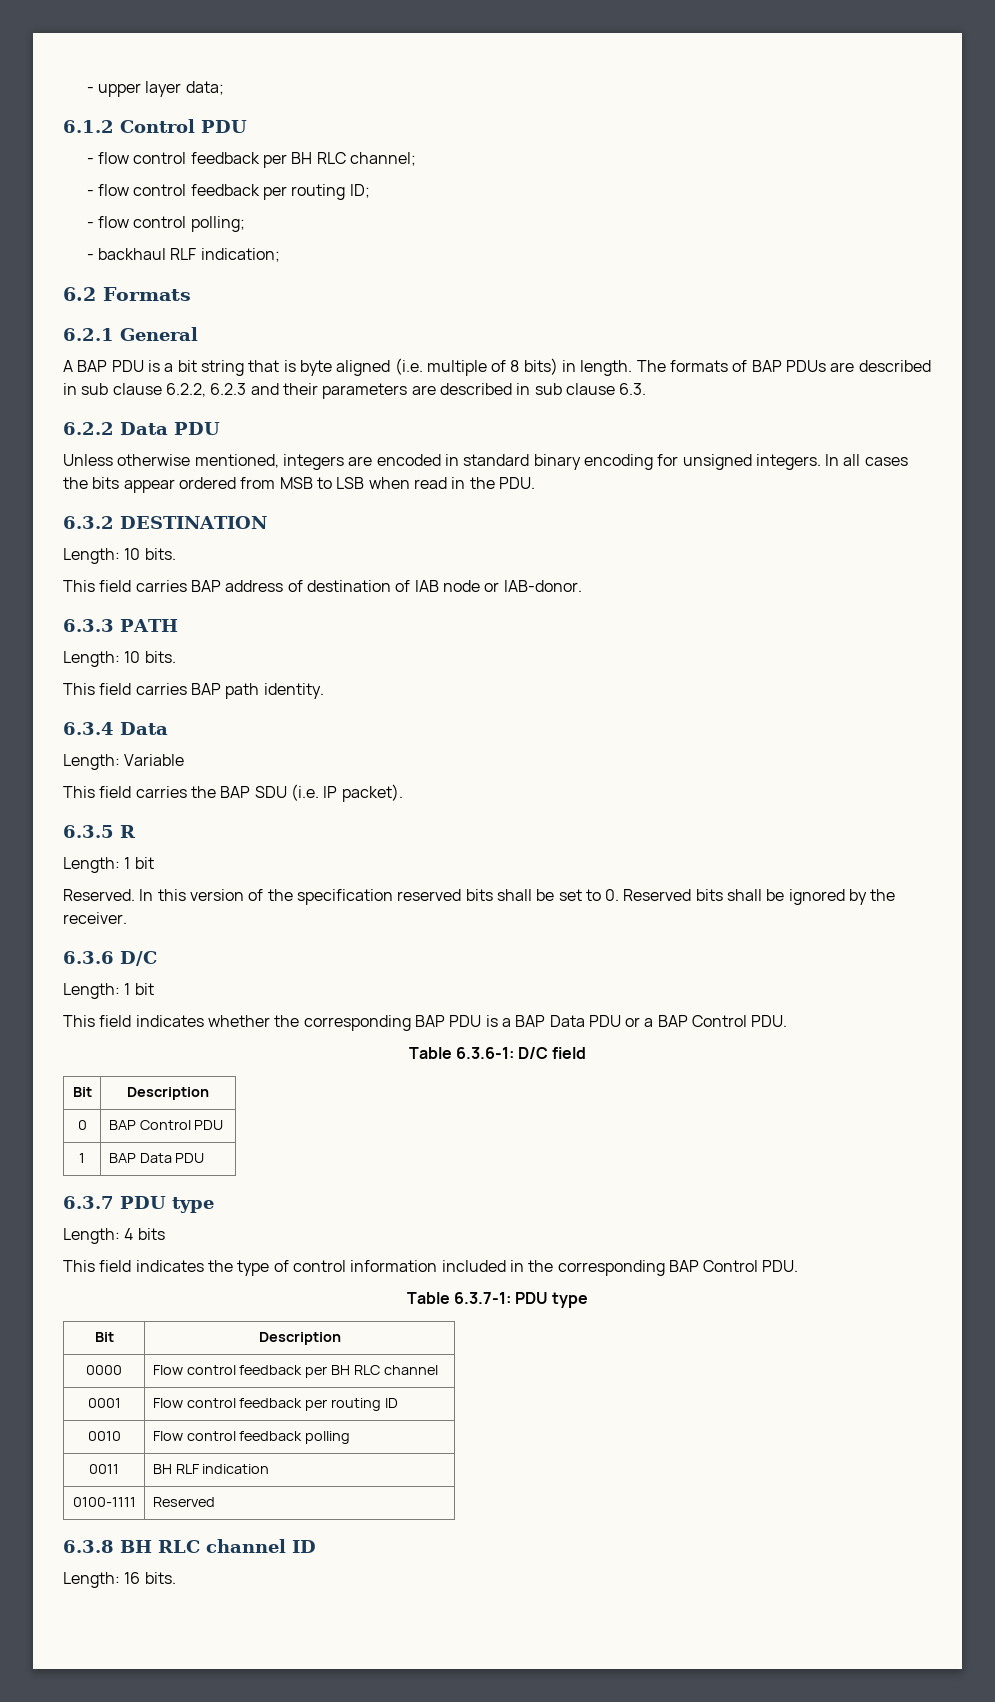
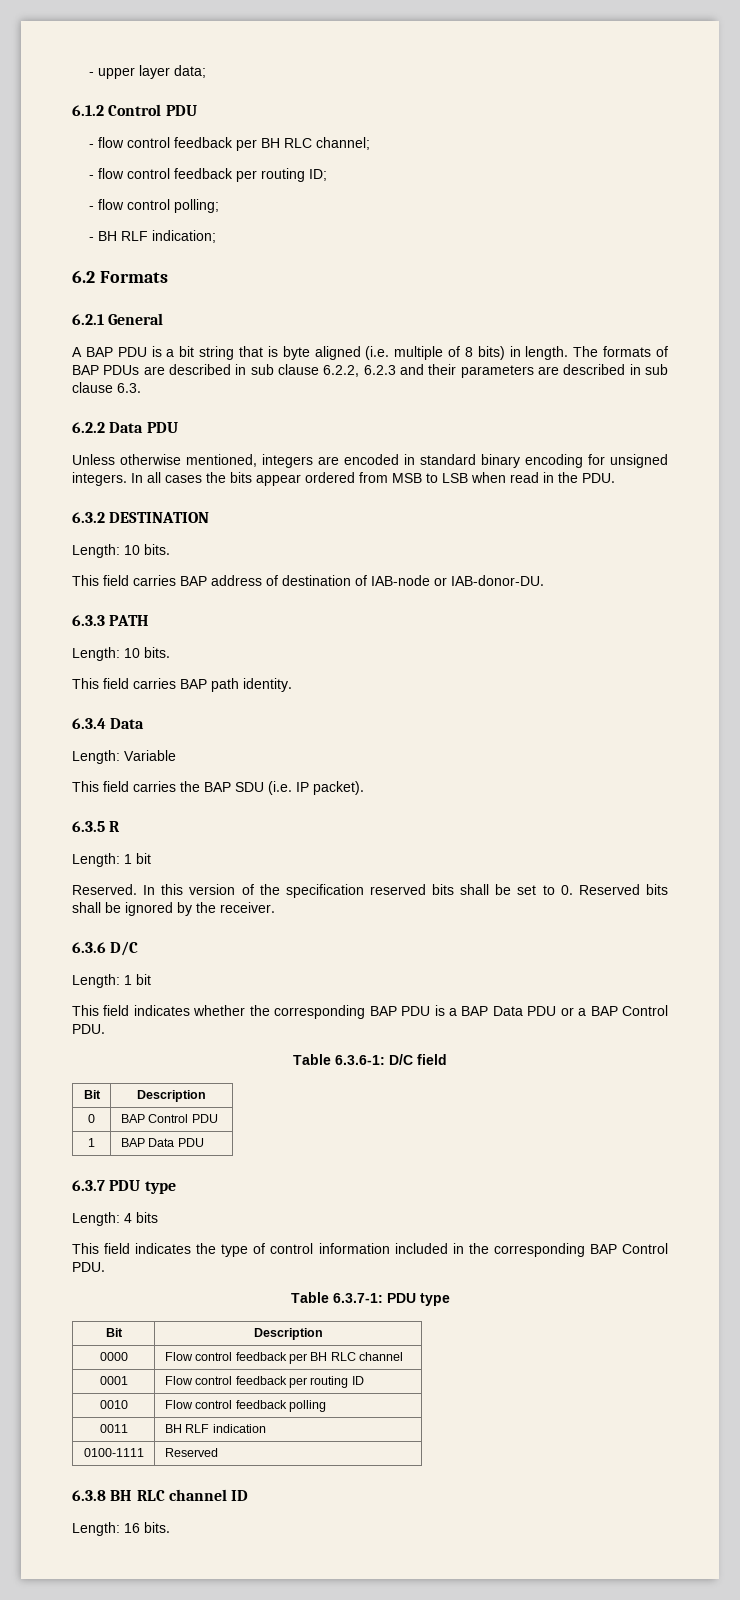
- - backhaul RLF indication;
+ - BH RLF indication;
- This field carries BAP address of destination of IAB node or IAB-donor.
+ This field carries BAP address of destination of IAB-node or IAB-donor-DU.

